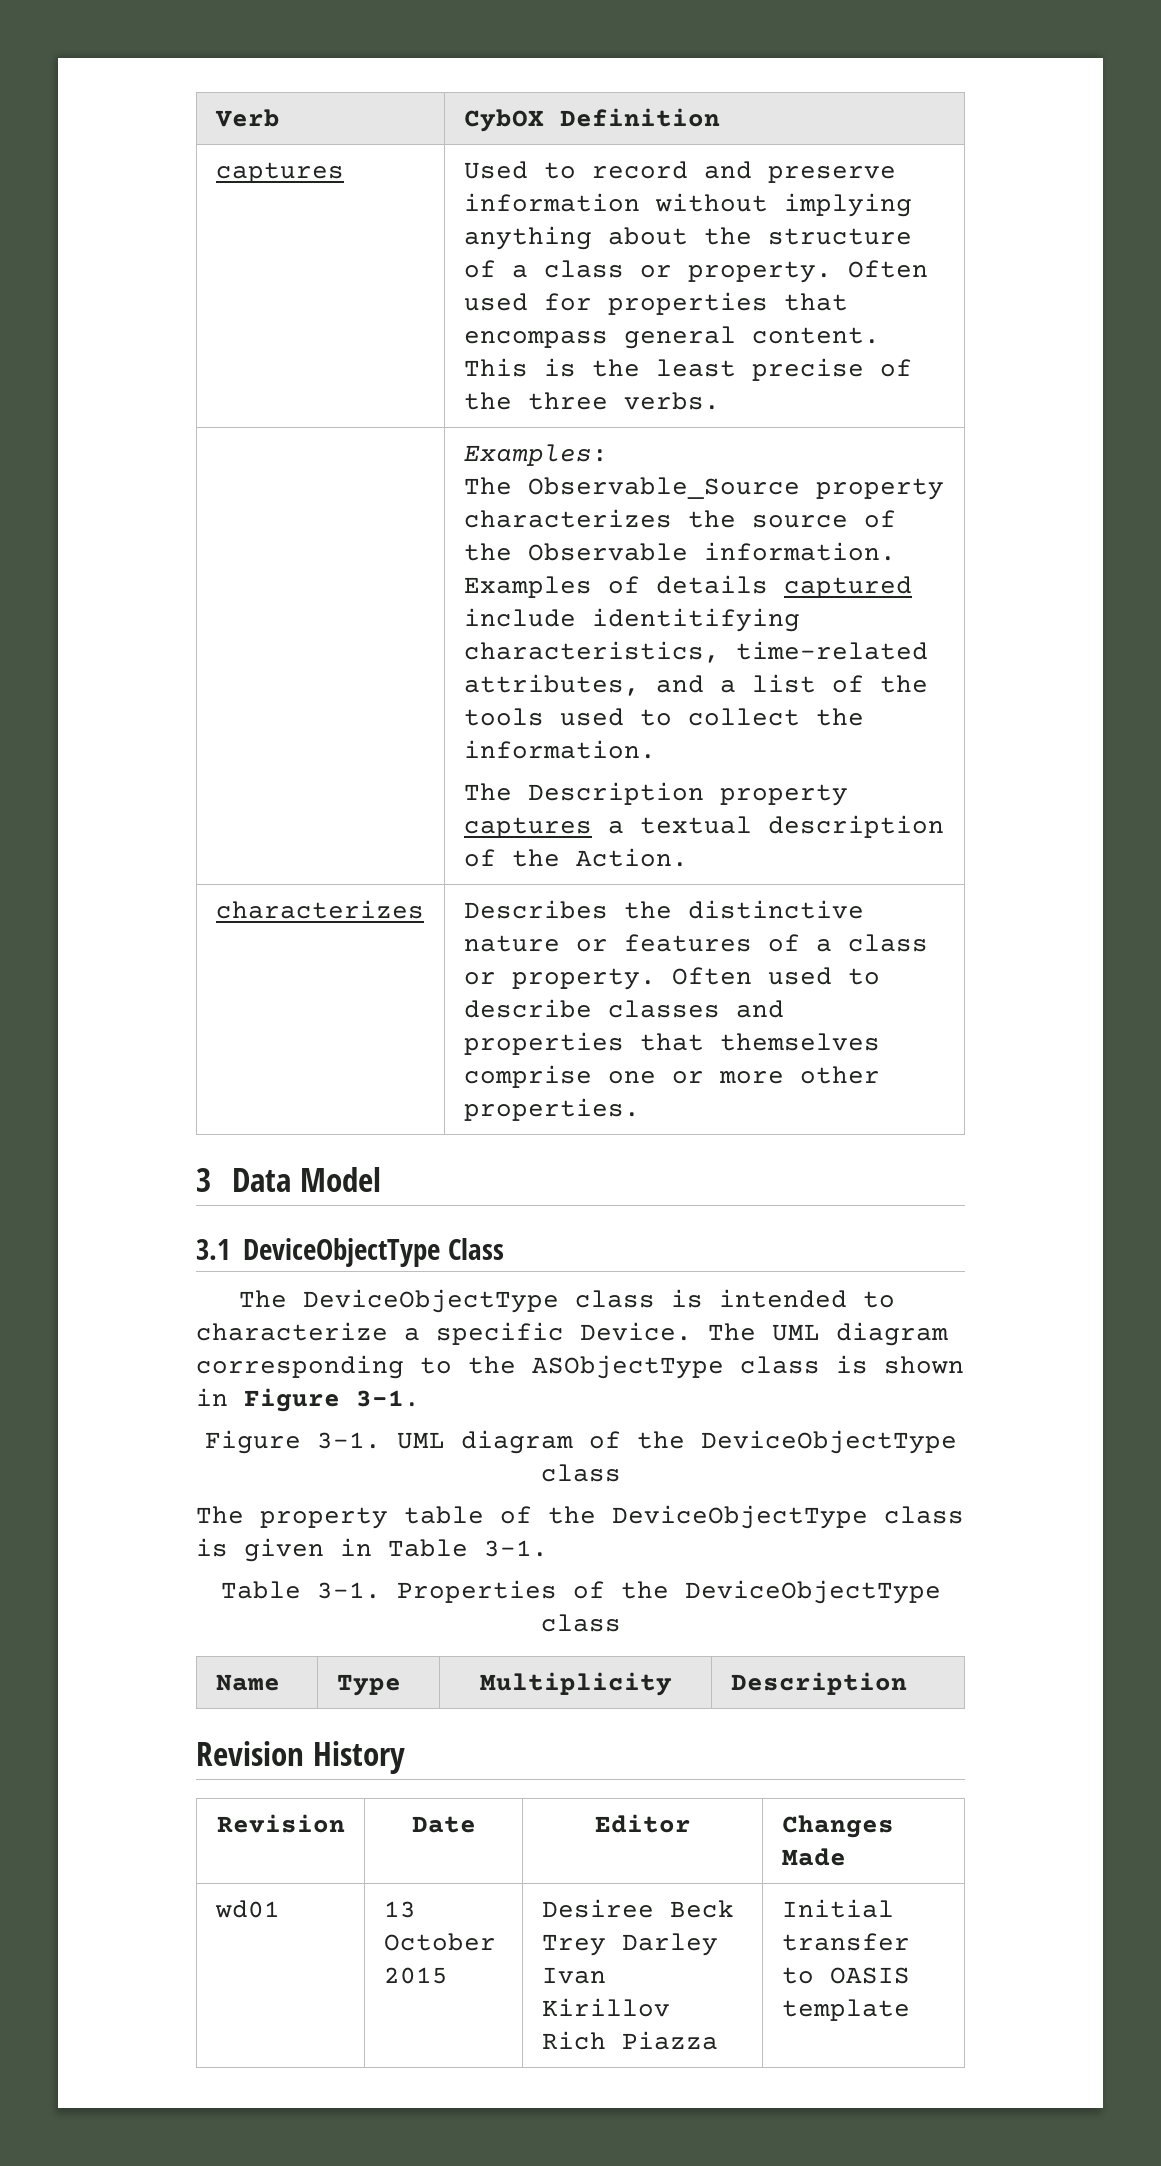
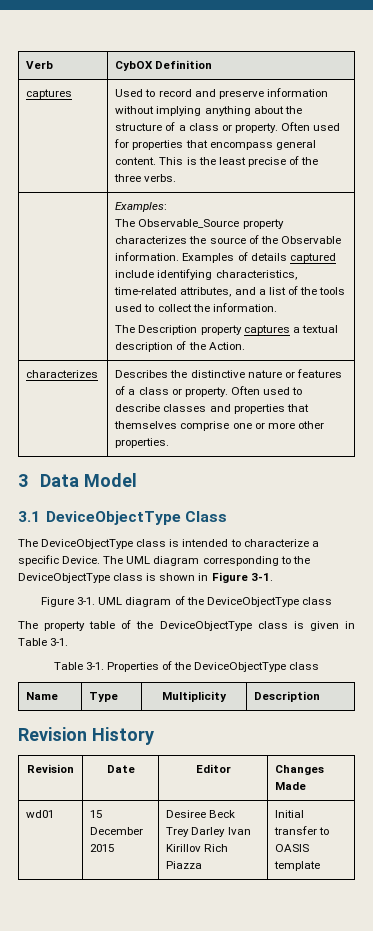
- Examples of details captured include identitifying characteristics, time-related attributes, and a list of the tools used to collect the information.
+ Examples of details captured include identifying characteristics, time-related attributes, and a list of the tools used to collect the information.
- The UML diagram corresponding to the ASObjectType class is shown in Figure 3-1.
+ The UML diagram corresponding to the DeviceObjectType class is shown in Figure 3-1.
- wd01 | 13 October 2015 | Desiree Beck Trey Darley Ivan Kirillov Rich Piazza | Initial transfer to OASIS template
+ wd01 | 15 December 2015 | Desiree Beck Trey Darley Ivan Kirillov Rich Piazza | Initial transfer to OASIS template

